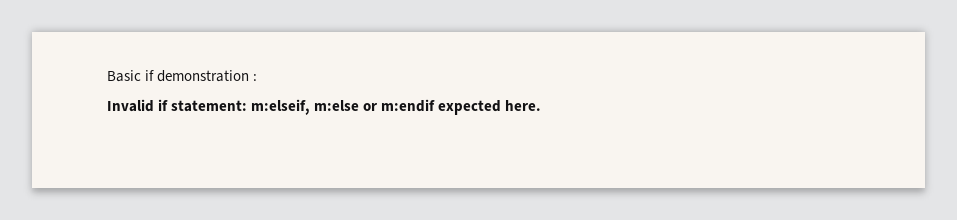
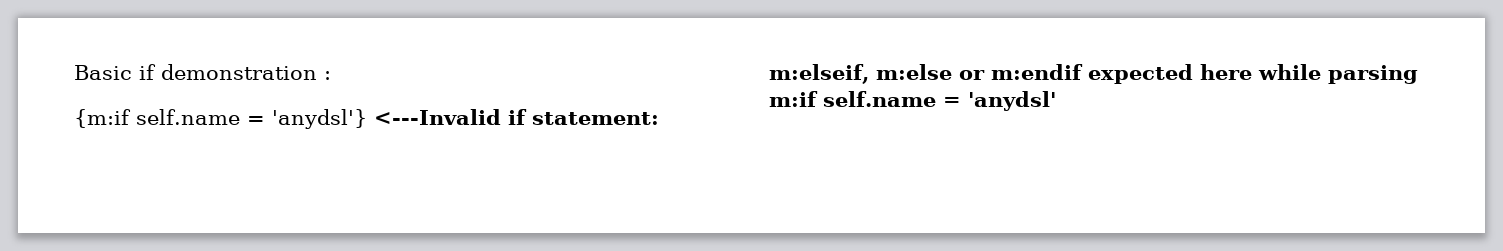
- Invalid if statement: m:elseif, m:else or m:endif expected here.
+ {m:if self.name = 'anydsl'} <---Invalid if statement: m:elseif, m:else or m:endif expected here while parsing m:if self.name = 'anydsl'

